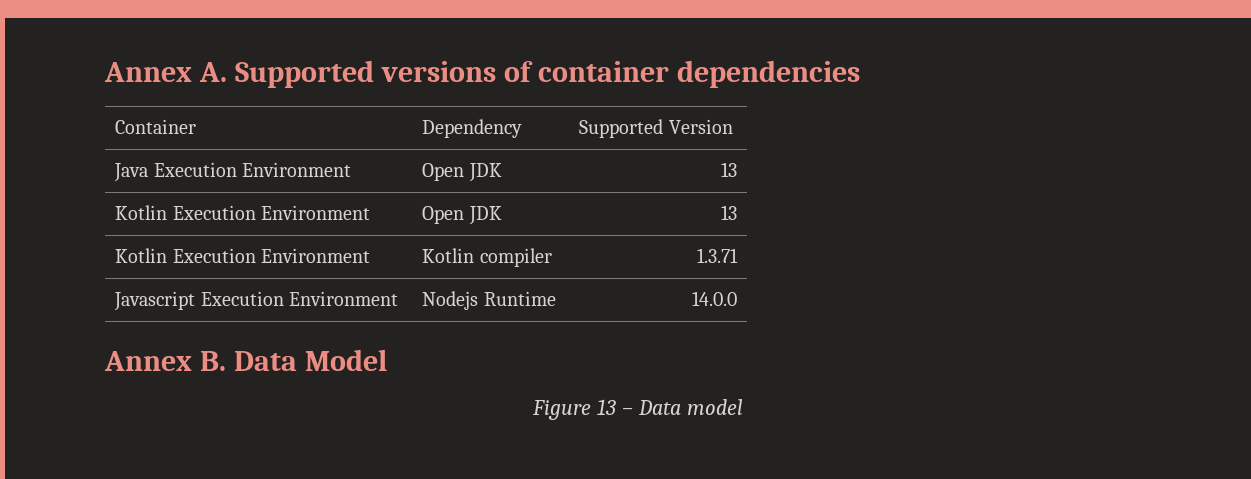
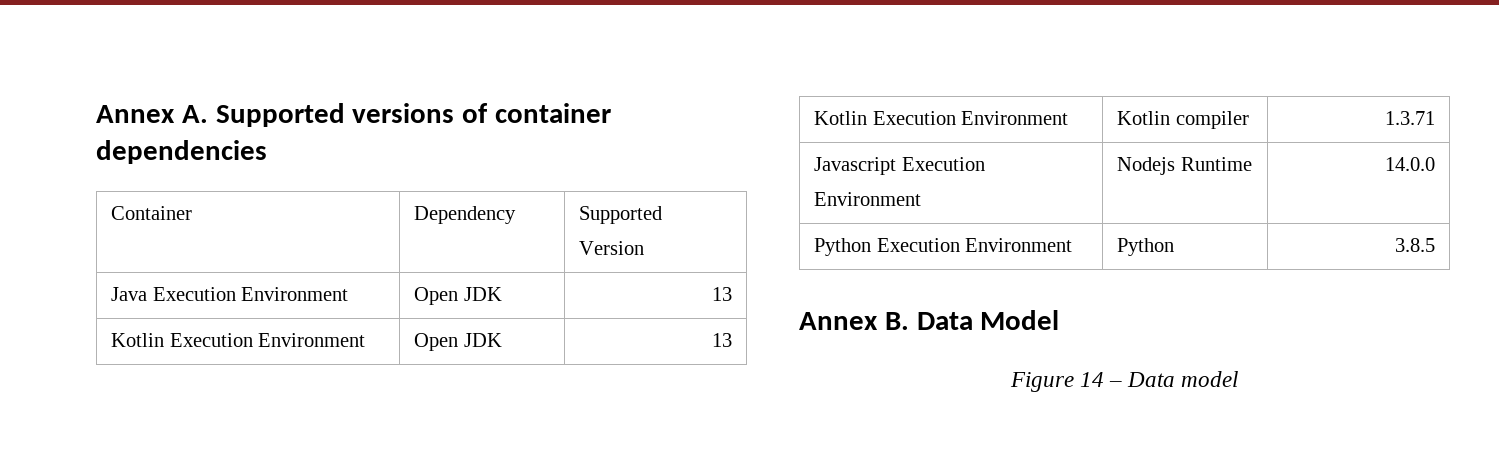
+ Python Execution Environment | Python | 3.8.5
- Figure 13 – Data model
+ Figure 14 – Data model

